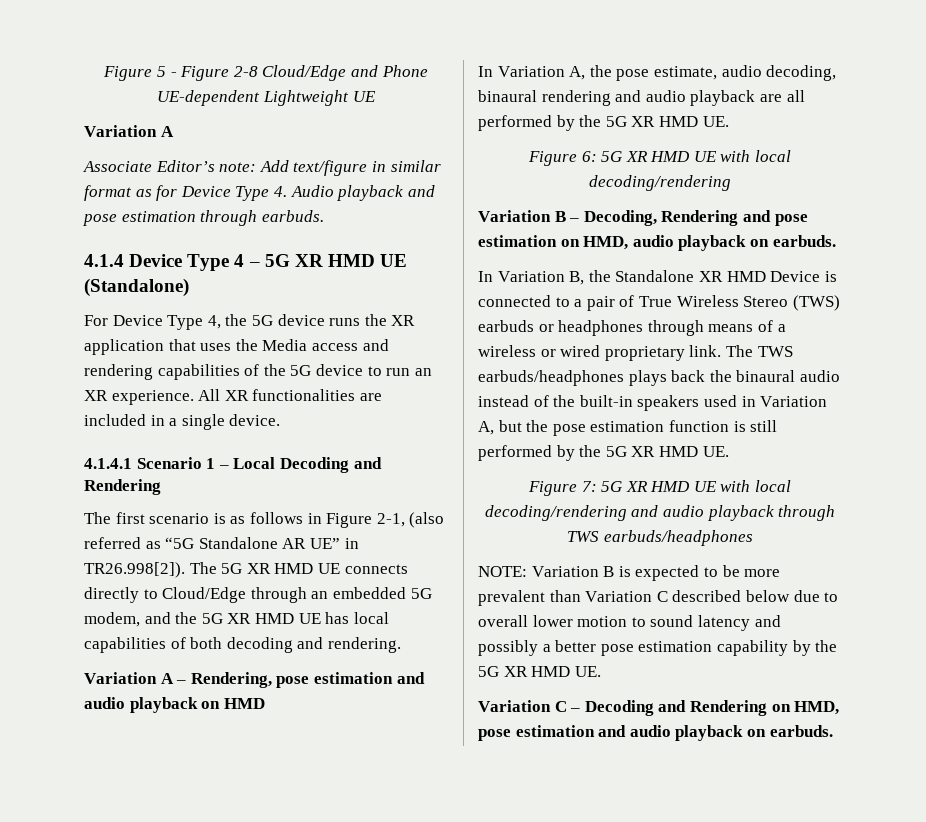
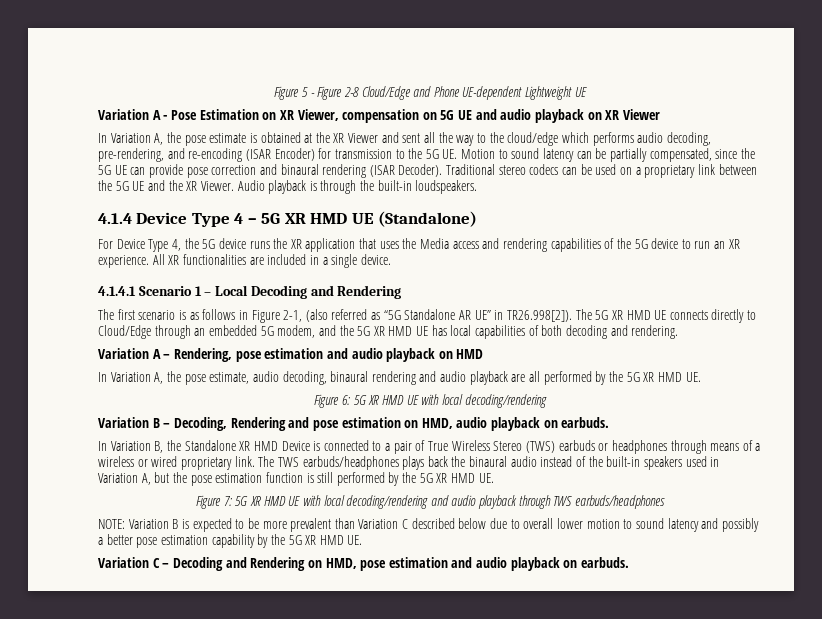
  Figure 5 - Figure 2-8 Cloud/Edge and Phone UE-dependent Lightweight UE
- Variation A
- Associate Editor’s note: Add text/figure in similar format as for Device Type 4. Audio playback and pose estimation through earbuds.
+ Variation A - Pose Estimation on XR Viewer, compensation on 5G UE and audio playback on XR Viewer
+ In Variation A, the pose estimate is obtained at the XR Viewer and sent all the way to the cloud/edge which performs audio decoding, pre-rendering, and re-encoding (ISAR Encoder) for transmission to the 5G UE. Motion to sound latency can be partially compensated, since the 5G UE can provide pose correction and binaural rendering (ISAR Decoder). Traditional stereo codecs can be used on a proprietary link between the 5G UE and the XR Viewer. Audio playback is through the built-in loudspeakers.

